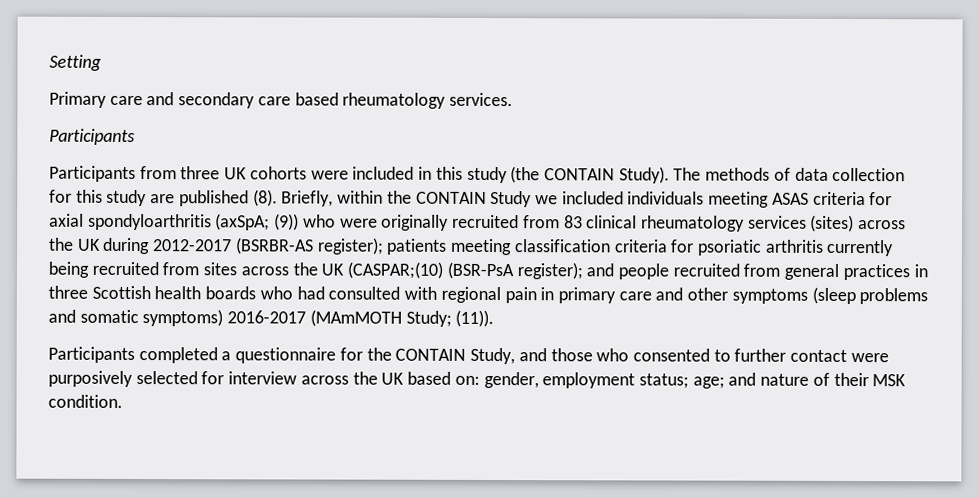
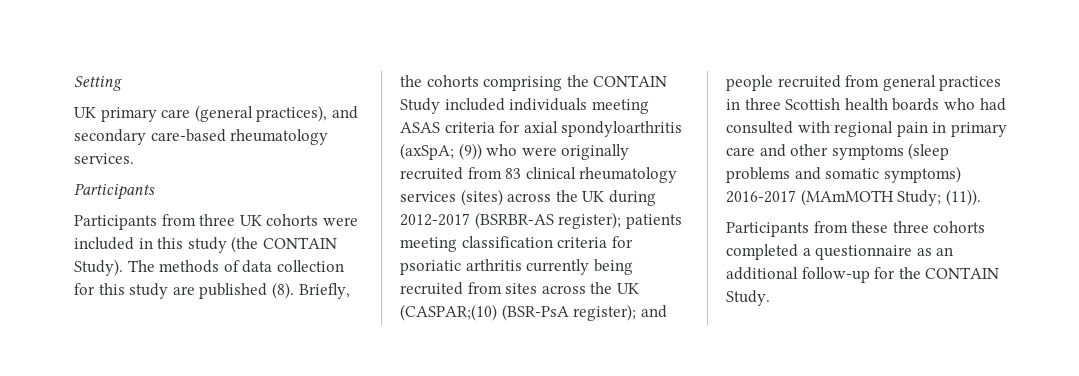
- Primary care and secondary care based rheumatology services.
+ UK primary care (general practices), and secondary care-based rheumatology services.
- Briefly, within the CONTAIN Study we included individuals meeting ASAS criteria for axial spondyloarthritis (axSpA;
+ Briefly, the cohorts comprising the CONTAIN Study included individuals meeting ASAS criteria for axial spondyloarthritis (axSpA;
- Participants completed a questionnaire for the CONTAIN Study, and those who consented to further contact were purposively selected for interview across the UK based on: gender, employment status; age; and nature of their MSK condition.
+ Participants from these three cohorts completed a questionnaire as an additional follow-up for the CONTAIN Study.

